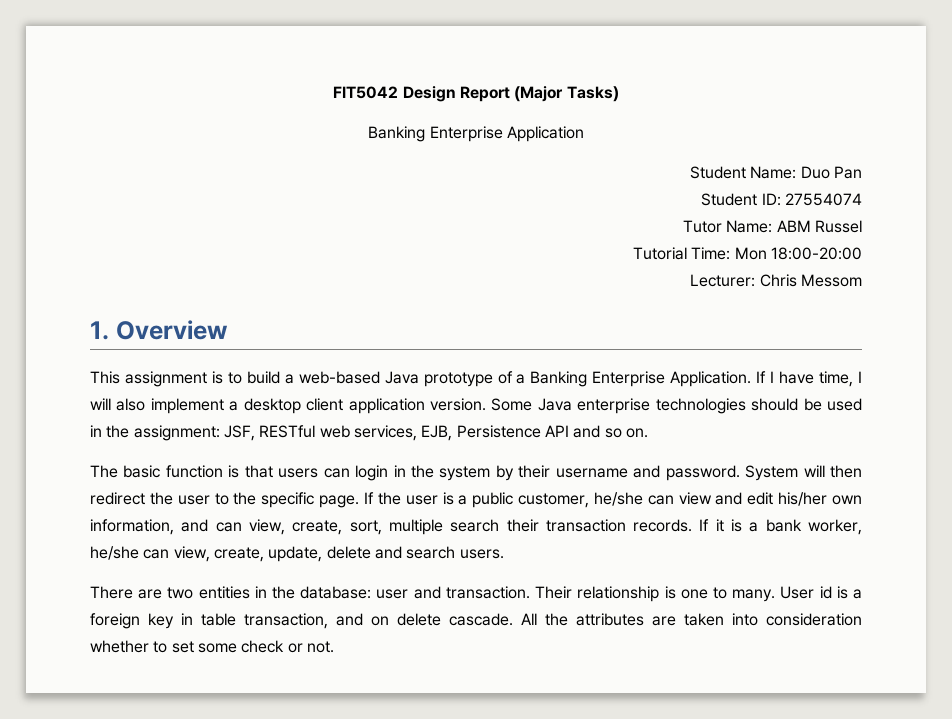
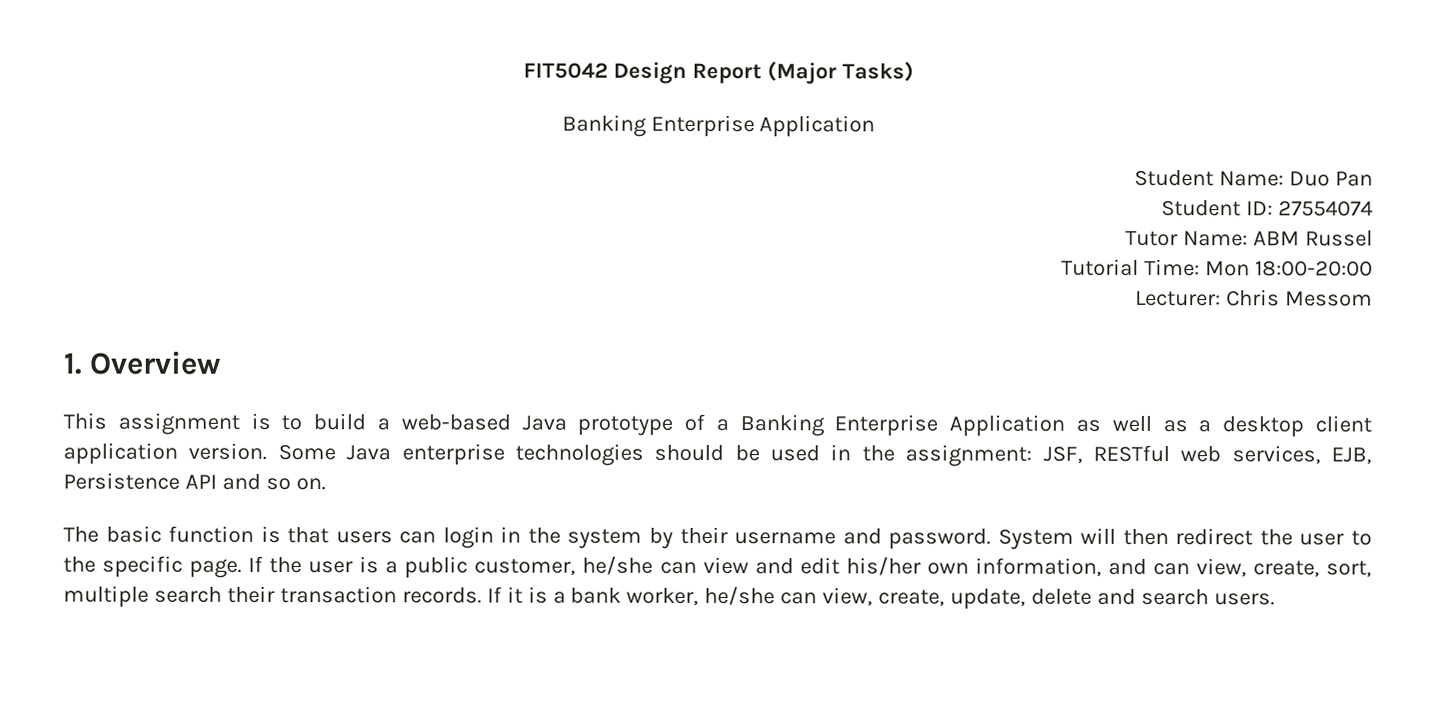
- This assignment is to build a web-based Java prototype of a Banking Enterprise Application. If I have time, I will also implement a desktop client application version.
+ This assignment is to build a web-based Java prototype of a Banking Enterprise Application as well as a desktop client application version.
- There are two entities in the database: user and transaction. Their relationship is one to many. User id is a foreign key in table transaction, and on delete cascade. All the attributes are taken into consideration whether to set some check or not.

